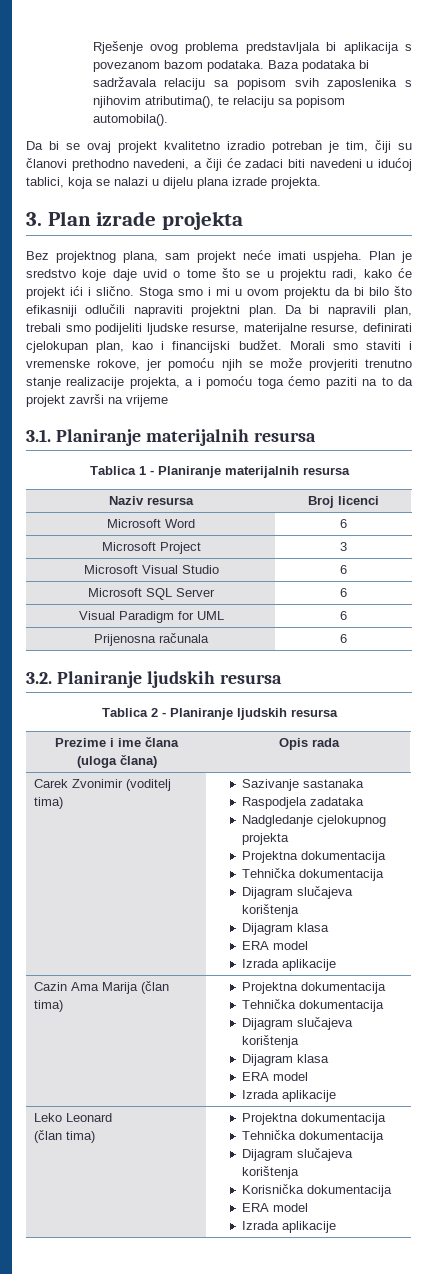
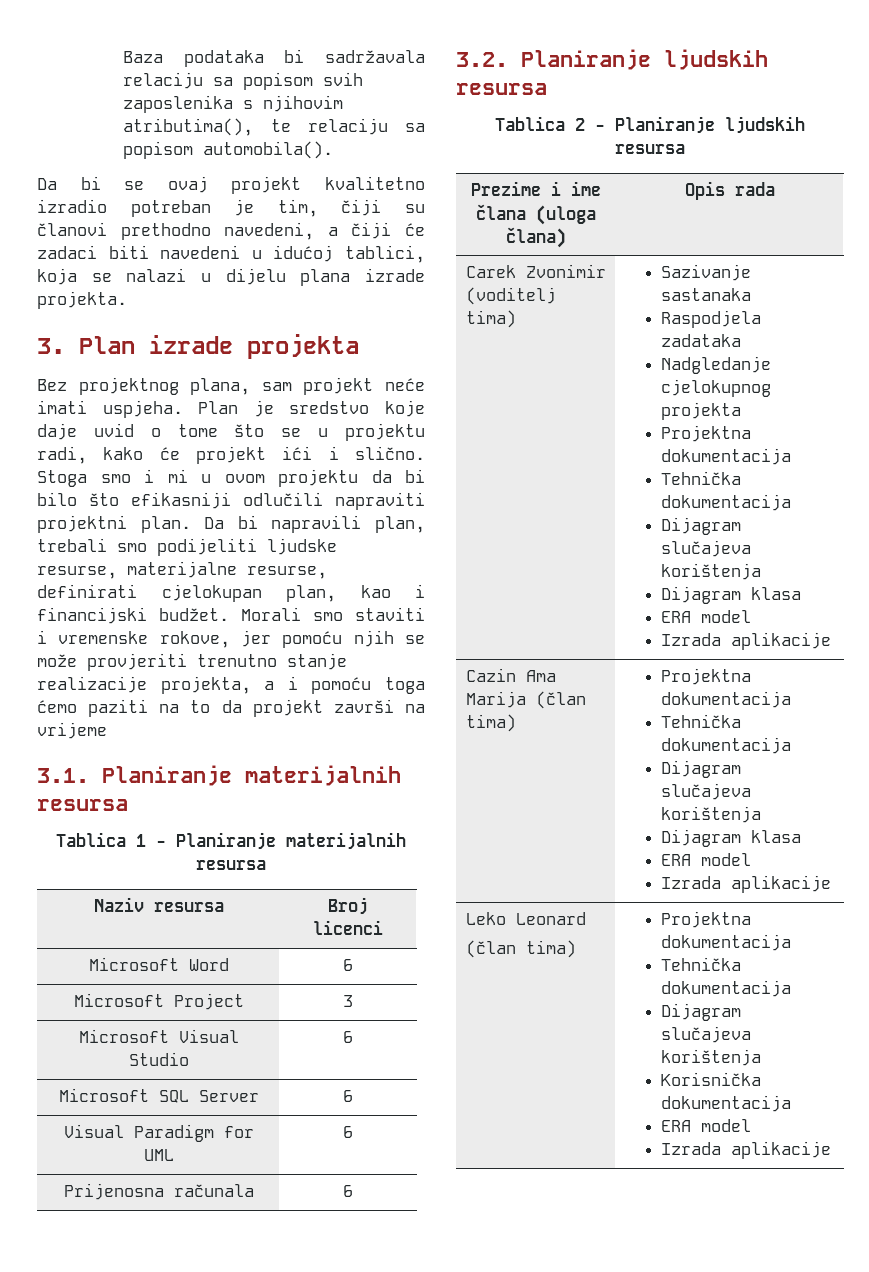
- Rješenje ovog problema predstavljala bi aplikacija s povezanom bazom podataka.

